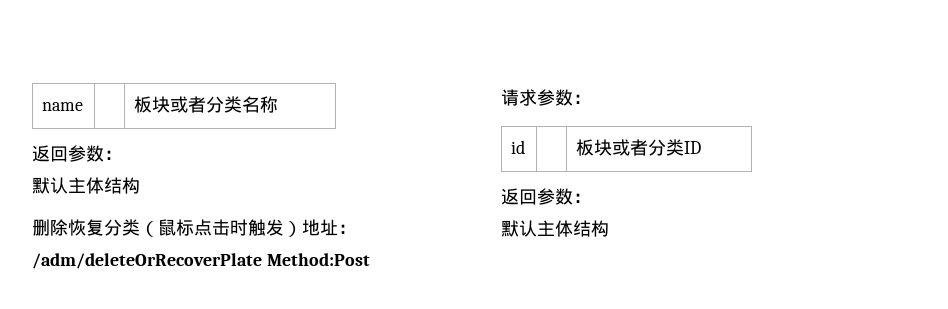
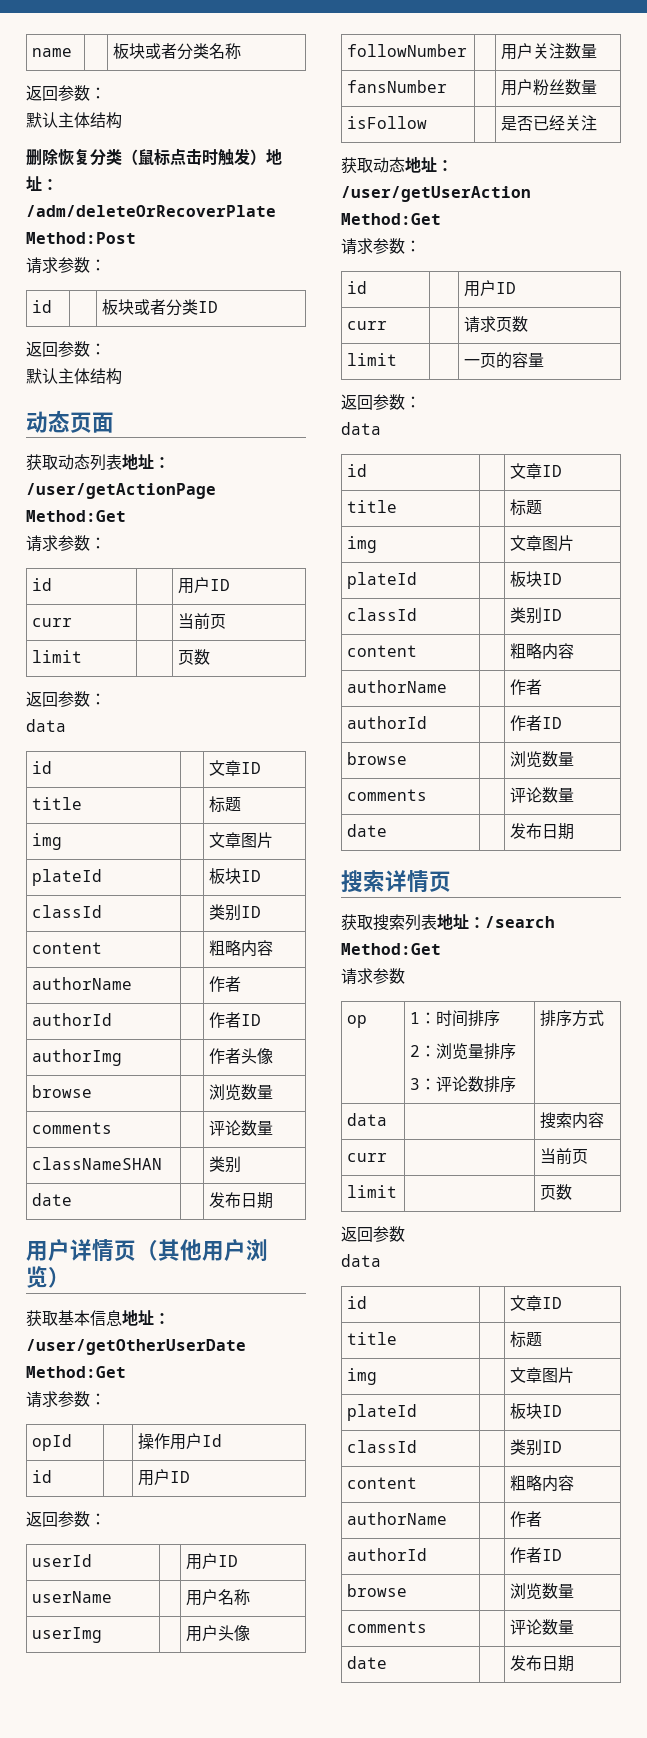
+ 动态页面
+ 获取动态列表地址：/user/getActionPage Method:Get
+ 请求参数：
+ id | | 用户ID
+ curr | | 当前页
+ limit | | 页数
+ 返回参数：
+ data
+ id | | 文章ID
+ title | | 标题
+ img | | 文章图片
+ plateId | | 板块ID
+ classId | | 类别ID
+ content | | 粗略内容
+ authorName | | 作者
+ authorId | | 作者ID
+ authorImg | | 作者头像
+ browse | | 浏览数量
+ comments | | 评论数量
+ classNameSHAN | | 类别
+ date | | 发布日期
+ 用户详情页（其他用户浏览）
+ 获取基本信息地址：/user/getOtherUserDate Method:Get
+ 请求参数：
+ opId | | 操作用户Id
+ id | | 用户ID
+ 返回参数：
+ userId | | 用户ID
+ userName | | 用户名称
+ userImg | | 用户头像
+ followNumber | | 用户关注数量
+ fansNumber | | 用户粉丝数量
+ isFollow | | 是否已经关注
+ 获取动态地址：/user/getUserAction Method:Get
+ 请求参数：
+ id | | 用户ID
+ curr | | 请求页数
+ limit | | 一页的容量
+ 返回参数：
+ data
+ id | | 文章ID
+ title | | 标题
+ img | | 文章图片
+ plateId | | 板块ID
+ classId | | 类别ID
+ content | | 粗略内容
+ authorName | | 作者
+ authorId | | 作者ID
+ browse | | 浏览数量
+ comments | | 评论数量
+ date | | 发布日期
+ 搜索详情页
+ 获取搜索列表地址：/search Method:Get
+ 请求参数
+ op | 1：时间排序
+ 2：浏览量排序
+ 3：评论数排序 | 排序方式
+ data | | 搜索内容
+ curr | | 当前页
+ limit | | 页数
+ 返回参数
+ data
+ id | | 文章ID
+ title | | 标题
+ img | | 文章图片
+ plateId | | 板块ID
+ classId | | 类别ID
+ content | | 粗略内容
+ authorName | | 作者
+ authorId | | 作者ID
+ browse | | 浏览数量
+ comments | | 评论数量
+ date | | 发布日期

